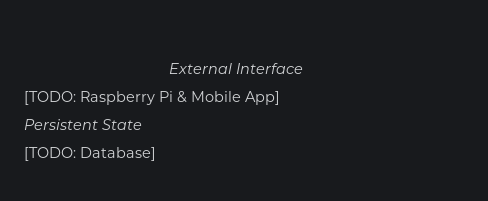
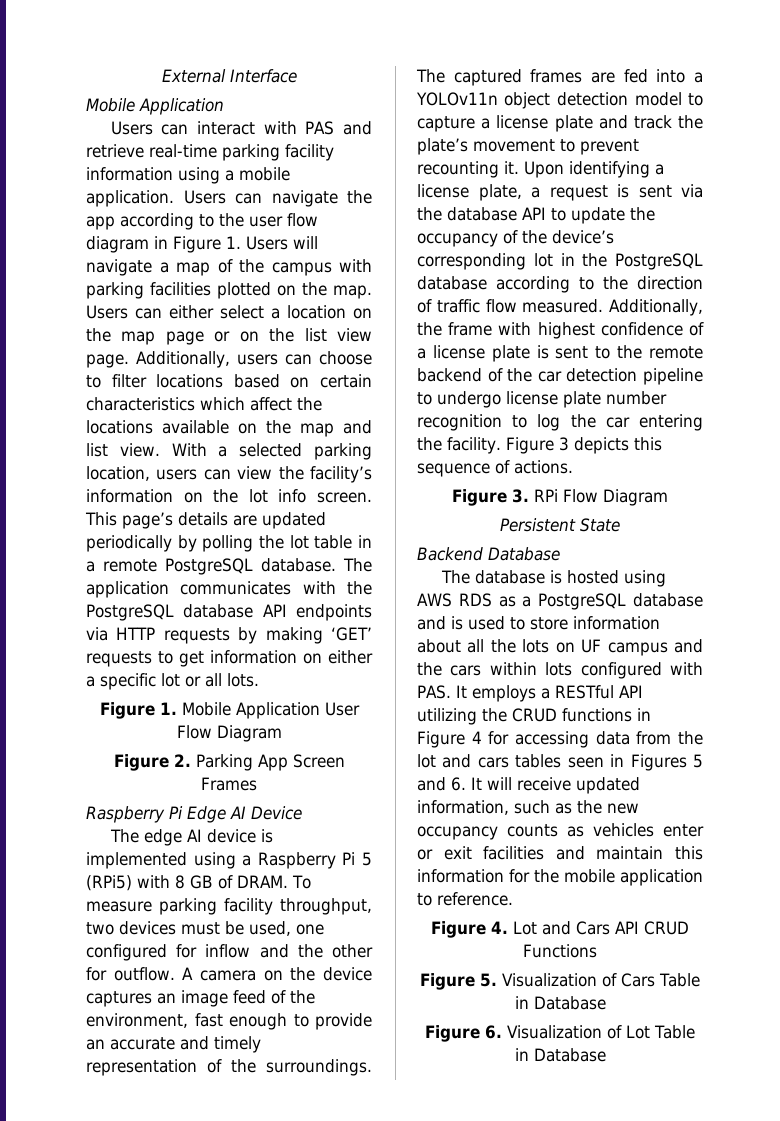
  External Interface
- [TODO: Raspberry Pi & Mobile App]
+ Mobile Application
+ Users can interact with PAS and retrieve real-time parking facility information using a mobile application. Users can navigate the app according to the user flow diagram in Figure 1. Users will navigate a map of the campus with parking facilities plotted on the map. Users can either select a location on the map page or on the list view page. Additionally, users can choose to filter locations based on certain characteristics which affect the locations available on the map and list view. With a selected parking location, users can view the facility’s information on the lot info screen. This page’s details are updated periodically by polling the lot table in a remote PostgreSQL database. The application communicates with the PostgreSQL database API endpoints via HTTP requests by making ‘GET’ requests to get information on either a specific lot or all lots.
+ Figure 1. Mobile Application User Flow Diagram
+ Figure 2. Parking App Screen Frames
+ Raspberry Pi Edge AI Device
+ The edge AI device is implemented using a Raspberry Pi 5 (RPi5) with 8 GB of DRAM. To measure parking facility throughput, two devices must be used, one configured for inflow and the other for outflow. A camera on the device captures an image feed of the environment, fast enough to provide an accurate and timely representation of the surroundings. The captured frames are fed into a YOLOv11n object detection model to capture a license plate and track the plate’s movement to prevent recounting it. Upon identifying a license plate, a request is sent via the database API to update the occupancy of the device’s corresponding lot in the PostgreSQL database according to the direction of traffic flow measured. Additionally, the frame with highest confidence of a license plate is sent to the remote backend of the car detection pipeline to undergo license plate number recognition to log the car entering the facility. Figure 3 depicts this sequence of actions.
+ Figure 3. RPi Flow Diagram
  Persistent State
- [TODO: Database]
+ Backend Database
+ The database is hosted using AWS RDS as a PostgreSQL database and is used to store information about all the lots on UF campus and the cars within lots configured with PAS. It employs a RESTful API utilizing the CRUD functions in Figure 4 for accessing data from the lot and cars tables seen in Figures 5 and 6. It will receive updated information, such as the new occupancy counts as vehicles enter or exit facilities and maintain this information for the mobile application to reference.
+ Figure 4. Lot and Cars API CRUD Functions
+ Figure 5. Visualization of Cars Table in Database
+ Figure 6. Visualization of Lot Table in Database

